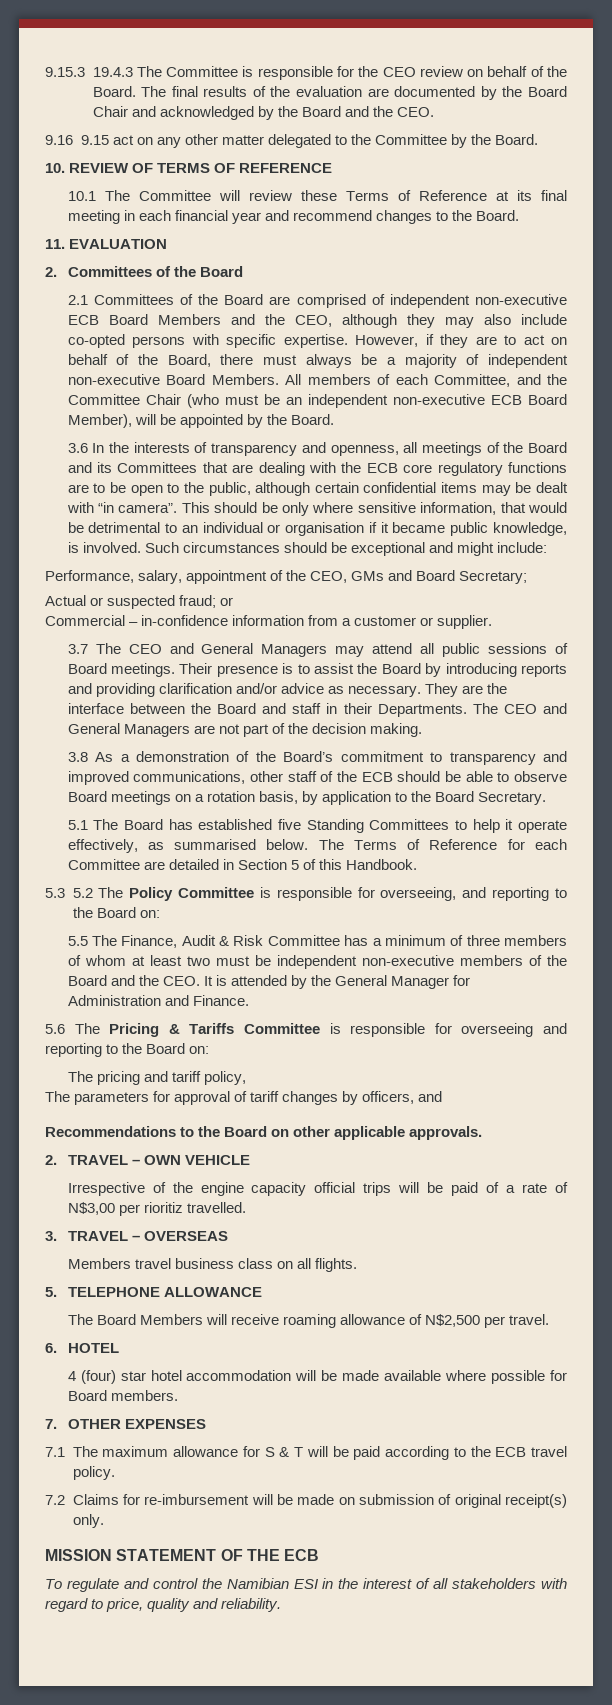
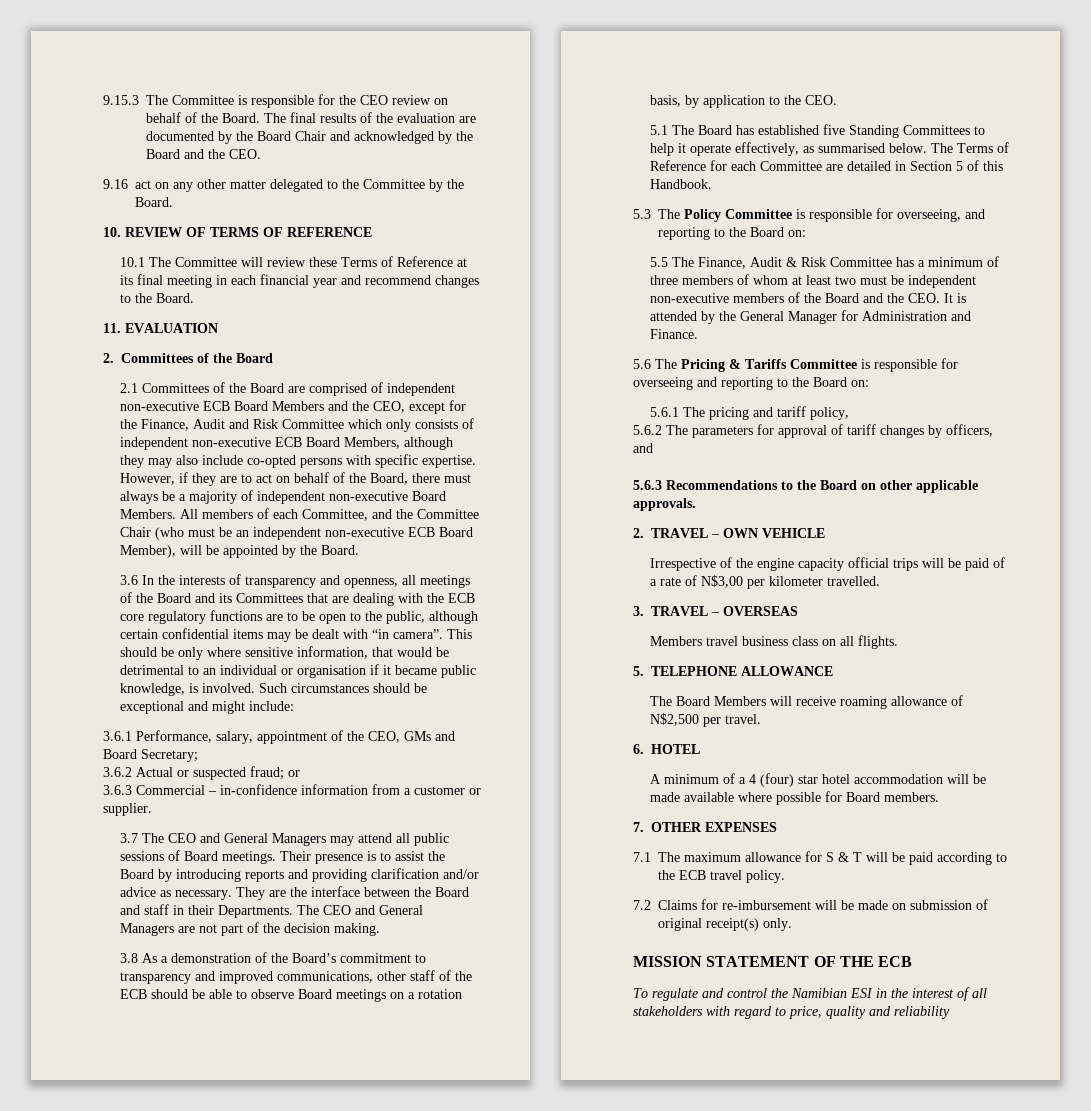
- 9.15.3 19.4.3 The Committee is responsible for the CEO review on behalf of the Board.
+ 9.15.3 The Committee is responsible for the CEO review on behalf of the Board.
- 9.16 9.15 act on any other matter delegated to the Committee by the Board.
+ 9.16 act on any other matter delegated to the Committee by the Board.
- 2.1 Committees of the Board are comprised of independent non-executive ECB Board Members and the CEO, although they may also include co-opted persons with specific expertise.
+ 2.1 Committees of the Board are comprised of independent non-executive ECB Board Members and the CEO, except for the Finance, Audit and Risk Committee which only consists of independent non-executive ECB Board Members, although they may also include co-opted persons with specific expertise.
- Performance, salary, appointment of the CEO, GMs and Board Secretary;
+ 3.6.1 Performance, salary, appointment of the CEO, GMs and Board Secretary;
- Actual or suspected fraud; or
+ 3.6.2 Actual or suspected fraud; or
- Commercial – in-confidence information from a customer or supplier.
+ 3.6.3 Commercial – in-confidence information from a customer or supplier.
- 3.8 As a demonstration of the Board’s commitment to transparency and improved communications, other staff of the ECB should be able to observe Board meetings on a rotation basis, by application to the Board Secretary.
+ 3.8 As a demonstration of the Board’s commitment to transparency and improved communications, other staff of the ECB should be able to observe Board meetings on a rotation basis, by application to the CEO.
- 5.3 5.2 The Policy Committee is responsible for overseeing, and reporting to the Board on:
+ 5.3 The Policy Committee is responsible for overseeing, and reporting to the Board on:
- The pricing and tariff policy,
+ 5.6.1 The pricing and tariff policy,
- The parameters for approval of tariff changes by officers, and
+ 5.6.2 The parameters for approval of tariff changes by officers, and
- Recommendations to the Board on other applicable approvals.
+ 5.6.3 Recommendations to the Board on other applicable approvals.
- Irrespective of the engine capacity official trips will be paid of a rate of N$3,00 per rioritiz travelled.
+ Irrespective of the engine capacity official trips will be paid of a rate of N$3,00 per kilometer travelled.
- 4 (four) star hotel accommodation will be made available where possible for Board members.
+ A minimum of a 4 (four) star hotel accommodation will be made available where possible for Board members.
- To regulate and control the Namibian ESI in the interest of all stakeholders with regard to price, quality and reliability.
+ To regulate and control the Namibian ESI in the interest of all stakeholders with regard to price, quality and reliability

